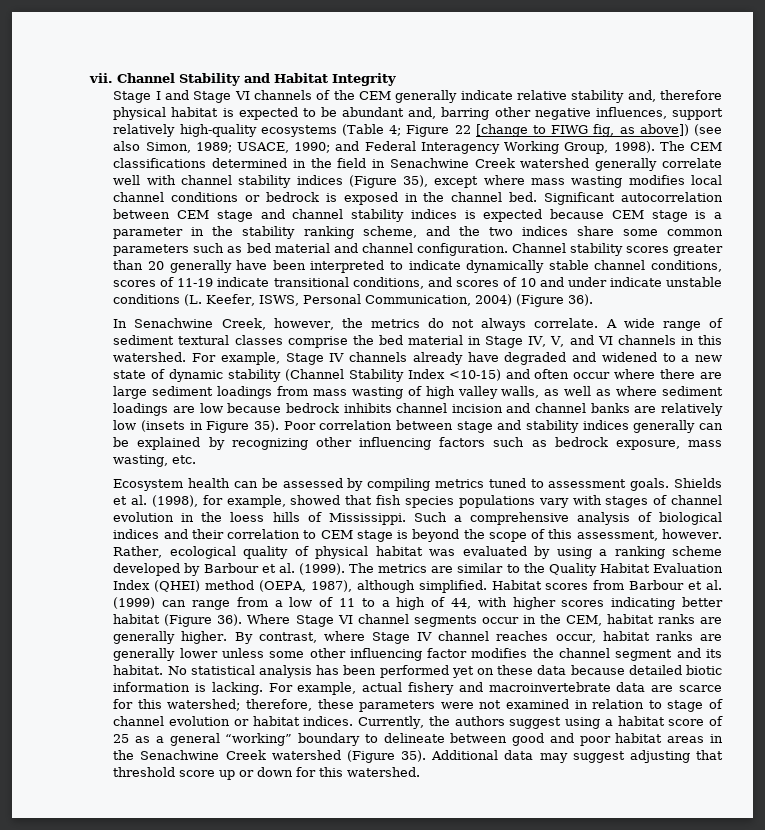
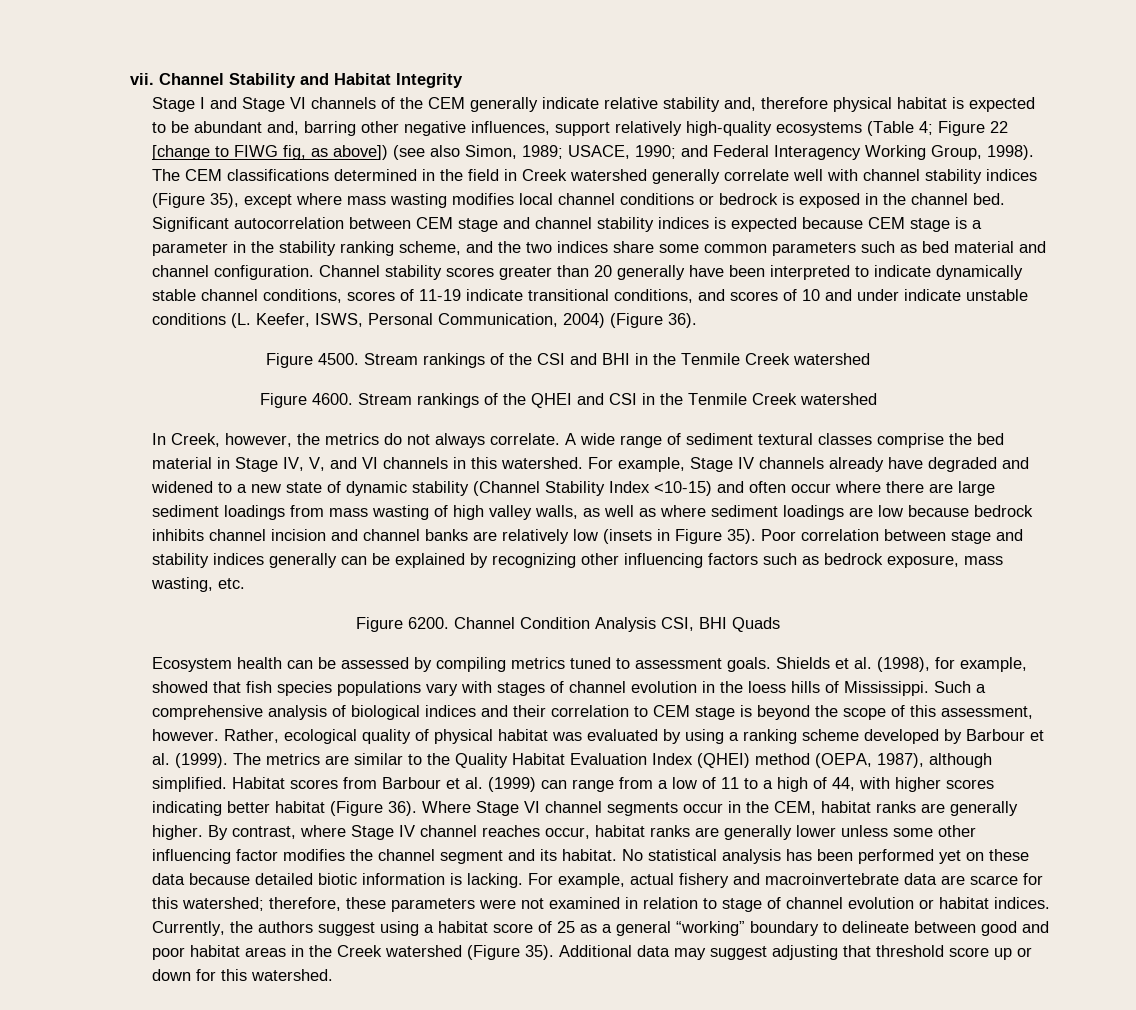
- The CEM classifications determined in the field in Senachwine Creek watershed generally correlate well with channel stability indices (Figure 35), except where mass wasting modifies local channel conditions or bedrock is exposed in the channel bed.
+ The CEM classifications determined in the field in Creek watershed generally correlate well with channel stability indices (Figure 35), except where mass wasting modifies local channel conditions or bedrock is exposed in the channel bed.
+ Figure 4500. Stream rankings of the CSI and BHI in the Tenmile Creek watershed
+ Figure 4600. Stream rankings of the QHEI and CSI in the Tenmile Creek watershed
- In Senachwine Creek, however, the metrics do not always correlate.
+ In Creek, however, the metrics do not always correlate.
+ Figure 6200. Channel Condition Analysis CSI, BHI Quads
- Currently, the authors suggest using a habitat score of 25 as a general “working” boundary to delineate between good and poor habitat areas in the Senachwine Creek watershed (Figure 35).
+ Currently, the authors suggest using a habitat score of 25 as a general “working” boundary to delineate between good and poor habitat areas in the Creek watershed (Figure 35).

